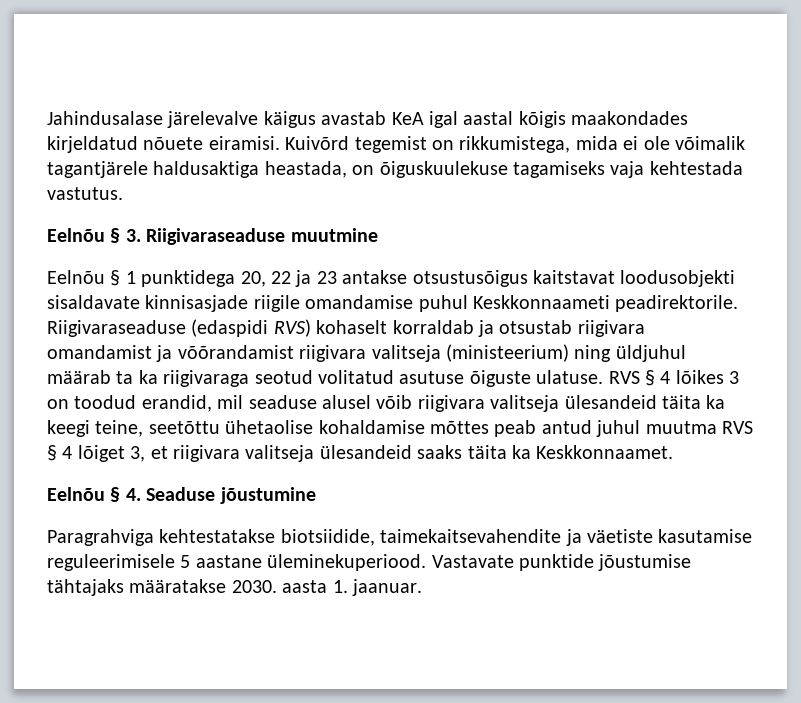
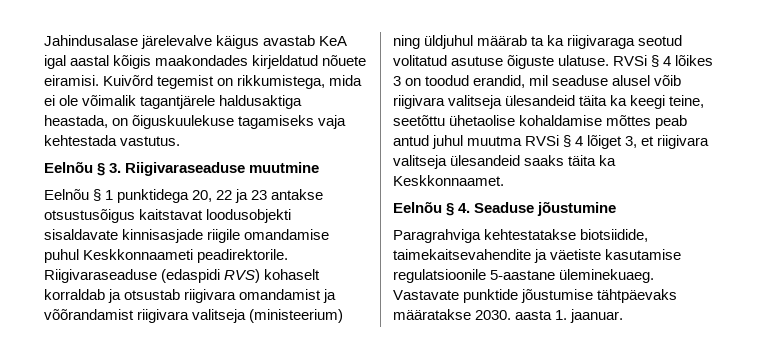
- RVS § 4 lõikes 3 on toodud erandid, mil seaduse alusel võib riigivara valitseja ülesandeid täita ka keegi teine, seetõttu ühetaolise kohaldamise mõttes peab antud juhul muutma RVS § 4 lõiget 3, et riigivara valitseja ülesandeid saaks täita ka Keskkonnaamet.
+ RVSi § 4 lõikes 3 on toodud erandid, mil seaduse alusel võib riigivara valitseja ülesandeid täita ka keegi teine, seetõttu ühetaolise kohaldamise mõttes peab antud juhul muutma RVSi § 4 lõiget 3, et riigivara valitseja ülesandeid saaks täita ka Keskkonnaamet.
- Paragrahviga kehtestatakse biotsiidide, taimekaitsevahendite ja väetiste kasutamise reguleerimisele 5 aastane üleminekuperiood.
+ Paragrahviga kehtestatakse biotsiidide, taimekaitsevahendite ja väetiste kasutamise regulatsioonile 5-aastane üleminekuaeg.
- Vastavate punktide jõustumise tähtajaks määratakse 2030. aasta 1. jaanuar.
+ Vastavate punktide jõustumise tähtpäevaks määratakse 2030. aasta 1. jaanuar.

